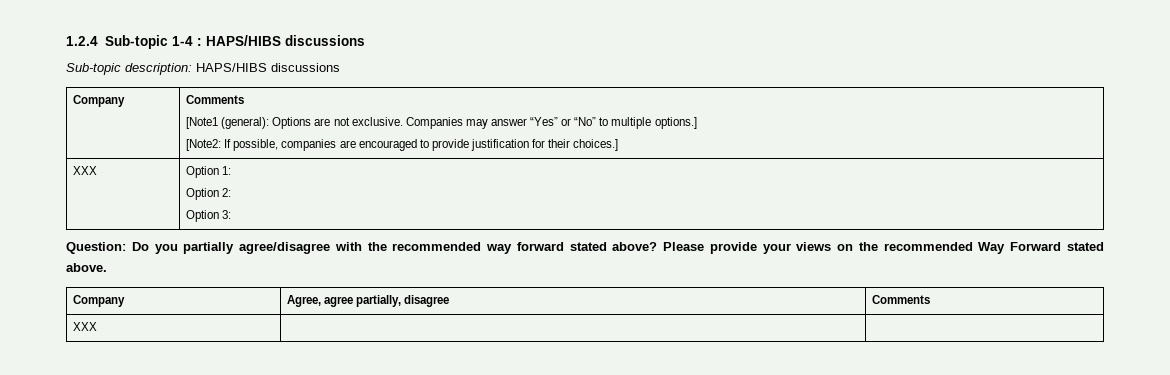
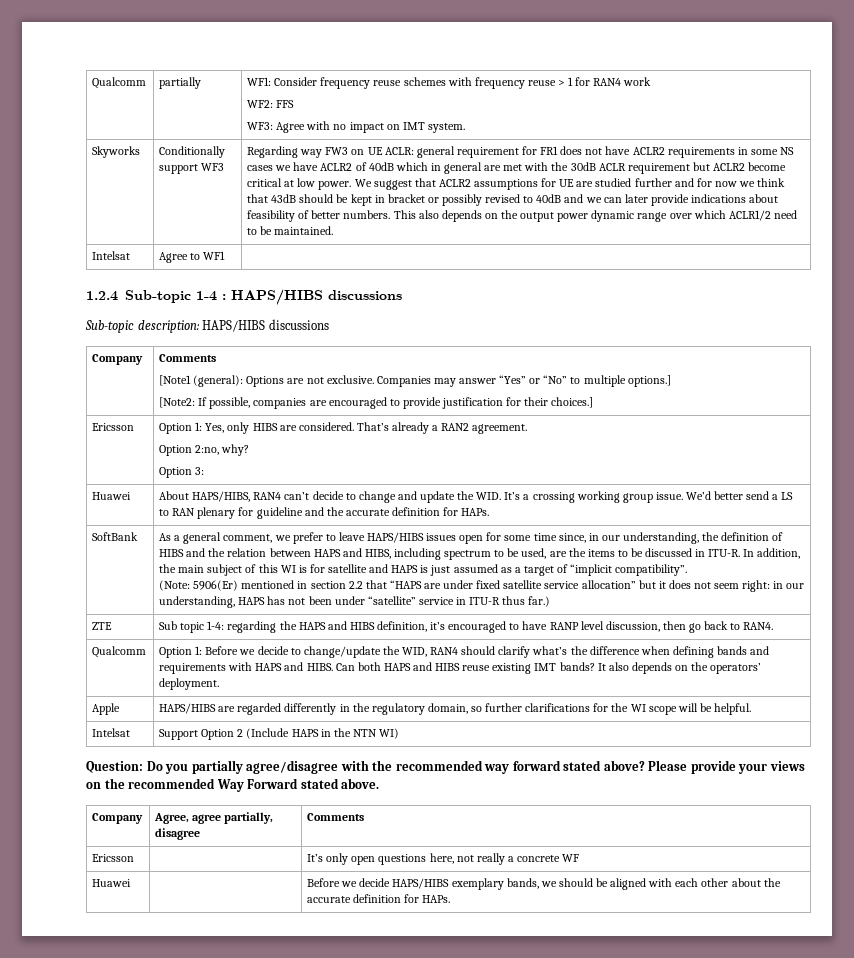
+ Qualcomm | partially | WF1: Consider frequency reuse schemes with frequency reuse > 1 for RAN4 work
+ WF2: FFS
+ WF3: Agree with no impact on IMT system.
+ Skyworks | Conditionally support WF3 | Regarding way FW3 on UE ACLR: general requirement for FR1 does not have ACLR2 requirements in some NS cases we have ACLR2 of 40dB which in general are met with the 30dB ACLR requirement but ACLR2 become critical at low power. We suggest that ACLR2 assumptions for UE are studied further and for now we think that 43dB should be kept in bracket or possibly revised to 40dB and we can later provide indications about feasibility of better numbers. This also depends on the output power dynamic range over which ACLR1/2 need to be maintained.
+ Intelsat | Agree to WF1 |
- XXX | Option 1:
- Option 2:
+ Ericsson | Option 1: Yes, only HIBS are considered. That’s already a RAN2 agreement.
+ Option 2:no, why?
+ Huawei | About HAPS/HIBS, RAN4 can’t decide to change and update the WID. It’s a crossing working group issue. We’d better send a LS to RAN plenary for guideline and the accurate definition for HAPs.
+ SoftBank | As a general comment, we prefer to leave HAPS/HIBS issues open for some time since, in our understanding, the definition of HIBS and the relation between HAPS and HIBS, including spectrum to be used, are the items to be discussed in ITU-R. In addition, the main subject of this WI is for satellite and HAPS is just assumed as a target of “implicit compatibility”.
+ (Note: 5906(Er) mentioned in section 2.2 that “HAPS are under fixed satellite service allocation” but it does not seem right: in our understanding, HAPS has not been under “satellite” service in ITU-R thus far.)
+ ZTE | Sub topic 1-4: regarding the HAPS and HIBS definition, it’s encouraged to have RANP level discussion, then go back to RAN4.
+ Qualcomm | Option 1: Before we decide to change/update the WID, RAN4 should clarify what’s the difference when defining bands and requirements with HAPS and HIBS. Can both HAPS and HIBS reuse existing IMT bands? It also depends on the operators’ deployment.
+ Apple | HAPS/HIBS are regarded differently in the regulatory domain, so further clarifications for the WI scope will be helpful.
+ Intelsat | Support Option 2 (Include HAPS in the NTN WI)
- XXX | |
+ Ericsson | | It’s only open questions here, not really a concrete WF
+ Huawei | | Before we decide HAPS/HIBS exemplary bands, we should be aligned with each other about the accurate definition for HAPs.

